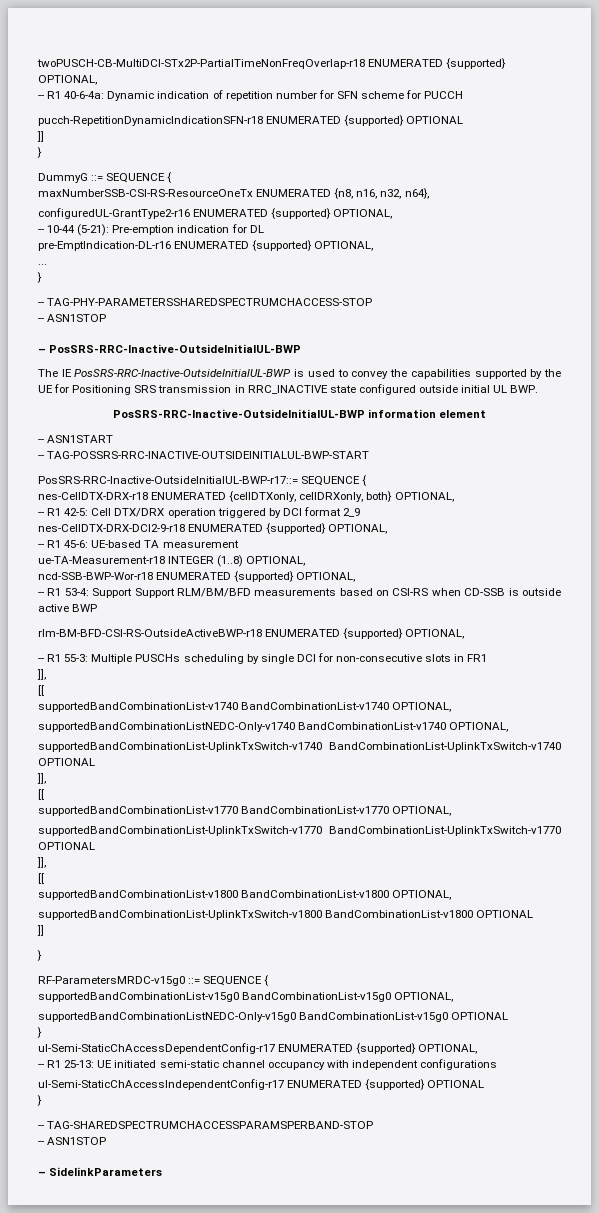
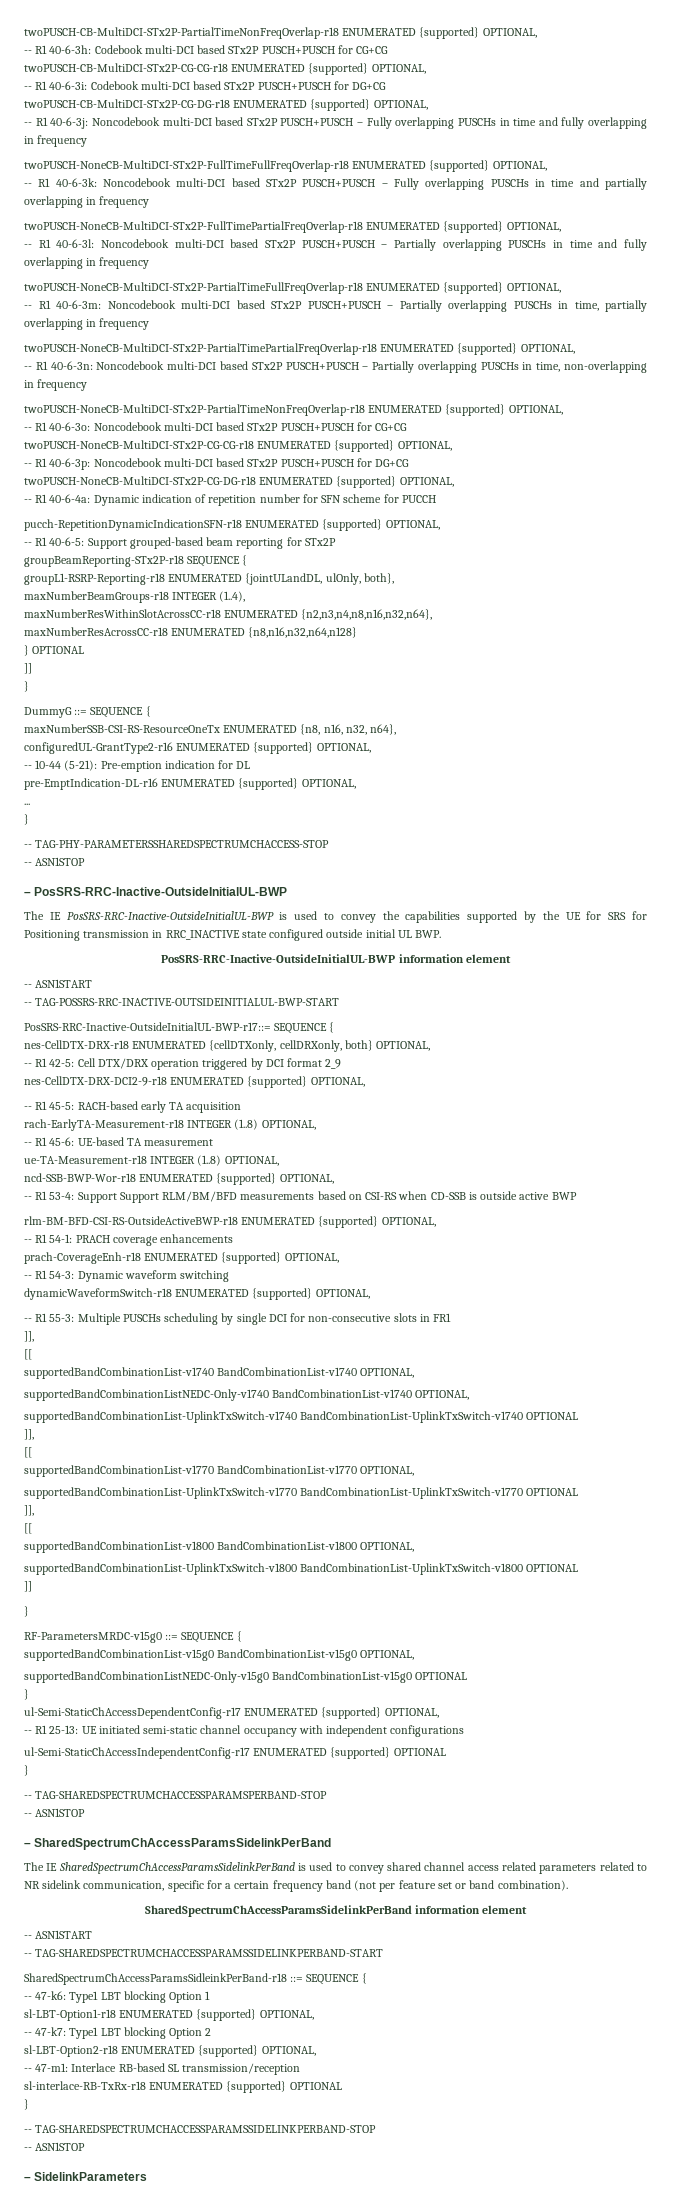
+ -- R1 40-6-3h: Codebook multi-DCI based STx2P PUSCH+PUSCH for CG+CG
+ twoPUSCH-CB-MultiDCI-STx2P-CG-CG-r18 ENUMERATED {supported} OPTIONAL,
+ -- R1 40-6-3i: Codebook multi-DCI based STx2P PUSCH+PUSCH for DG+CG
+ twoPUSCH-CB-MultiDCI-STx2P-CG-DG-r18 ENUMERATED {supported} OPTIONAL,
+ -- R1 40-6-3j: Noncodebook multi-DCI based STx2P PUSCH+PUSCH – Fully overlapping PUSCHs in time and fully overlapping in frequency
+ twoPUSCH-NoneCB-MultiDCI-STx2P-FullTimeFullFreqOverlap-r18 ENUMERATED {supported} OPTIONAL,
+ -- R1 40-6-3k: Noncodebook multi-DCI based STx2P PUSCH+PUSCH – Fully overlapping PUSCHs in time and partially overlapping in frequency
+ twoPUSCH-NoneCB-MultiDCI-STx2P-FullTimePartialFreqOverlap-r18 ENUMERATED {supported} OPTIONAL,
+ -- R1 40-6-3l: Noncodebook multi-DCI based STx2P PUSCH+PUSCH – Partially overlapping PUSCHs in time and fully overlapping in frequency
+ twoPUSCH-NoneCB-MultiDCI-STx2P-PartialTimeFullFreqOverlap-r18 ENUMERATED {supported} OPTIONAL,
+ -- R1 40-6-3m: Noncodebook multi-DCI based STx2P PUSCH+PUSCH – Partially overlapping PUSCHs in time, partially overlapping in frequency
+ twoPUSCH-NoneCB-MultiDCI-STx2P-PartialTimePartialFreqOverlap-r18 ENUMERATED {supported} OPTIONAL,
+ -- R1 40-6-3n: Noncodebook multi-DCI based STx2P PUSCH+PUSCH – Partially overlapping PUSCHs in time, non-overlapping in frequency
+ twoPUSCH-NoneCB-MultiDCI-STx2P-PartialTimeNonFreqOverlap-r18 ENUMERATED {supported} OPTIONAL,
+ -- R1 40-6-3o: Noncodebook multi-DCI based STx2P PUSCH+PUSCH for CG+CG
+ twoPUSCH-NoneCB-MultiDCI-STx2P-CG-CG-r18 ENUMERATED {supported} OPTIONAL,
+ -- R1 40-6-3p: Noncodebook multi-DCI based STx2P PUSCH+PUSCH for DG+CG
+ twoPUSCH-NoneCB-MultiDCI-STx2P-CG-DG-r18 ENUMERATED {supported} OPTIONAL,
- pucch-RepetitionDynamicIndicationSFN-r18 ENUMERATED {supported} OPTIONAL
+ pucch-RepetitionDynamicIndicationSFN-r18 ENUMERATED {supported} OPTIONAL,
+ -- R1 40-6-5: Support grouped-based beam reporting for STx2P
+ groupBeamReporting-STx2P-r18 SEQUENCE {
+ groupL1-RSRP-Reporting-r18 ENUMERATED {jointULandDL, ulOnly, both},
+ maxNumberBeamGroups-r18 INTEGER (1..4),
+ maxNumberResWithinSlotAcrossCC-r18 ENUMERATED {n2,n3,n4,n8,n16,n32,n64},
+ maxNumberResAcrossCC-r18 ENUMERATED {n8,n16,n32,n64,n128}
+ } OPTIONAL
- The IE PosSRS-RRC-Inactive-OutsideInitialUL-BWP is used to convey the capabilities supported by the UE for Positioning SRS transmission in RRC_INACTIVE state configured outside initial UL BWP.
+ The IE PosSRS-RRC-Inactive-OutsideInitialUL-BWP is used to convey the capabilities supported by the UE for SRS for Positioning transmission in RRC_INACTIVE state configured outside initial UL BWP.
+ -- R1 45-5: RACH-based early TA acquisition
+ rach-EarlyTA-Measurement-r18 INTEGER (1..8) OPTIONAL,
+ -- R1 54-1: PRACH coverage enhancements
+ prach-CoverageEnh-r18 ENUMERATED {supported} OPTIONAL,
+ -- R1 54-3: Dynamic waveform switching
+ dynamicWaveformSwitch-r18 ENUMERATED {supported} OPTIONAL,
- supportedBandCombinationList-UplinkTxSwitch-v1800 BandCombinationList-v1800 OPTIONAL
+ supportedBandCombinationList-UplinkTxSwitch-v1800 BandCombinationList-UplinkTxSwitch-v1800 OPTIONAL
+ – SharedSpectrumChAccessParamsSidelinkPerBand
+ The IE SharedSpectrumChAccessParamsSidelinkPerBand is used to convey shared channel access related parameters related to NR sidelink communication, specific for a certain frequency band (not per feature set or band combination).
+ SharedSpectrumChAccessParamsSidelinkPerBand information element
+ -- ASN1START
+ -- TAG-SHAREDSPECTRUMCHACCESSPARAMSSIDELINKPERBAND-START
+ SharedSpectrumChAccessParamsSidleinkPerBand-r18 ::= SEQUENCE {
+ -- 47-k6: Type1 LBT blocking Option 1
+ sl-LBT-Option1-r18 ENUMERATED {supported} OPTIONAL,
+ -- 47-k7: Type1 LBT blocking Option 2
+ sl-LBT-Option2-r18 ENUMERATED {supported} OPTIONAL,
+ -- 47-m1: Interlace RB-based SL transmission/reception
+ sl-interlace-RB-TxRx-r18 ENUMERATED {supported} OPTIONAL
+ }
+ -- TAG-SHAREDSPECTRUMCHACCESSPARAMSSIDELINKPERBAND-STOP
+ -- ASN1STOP

